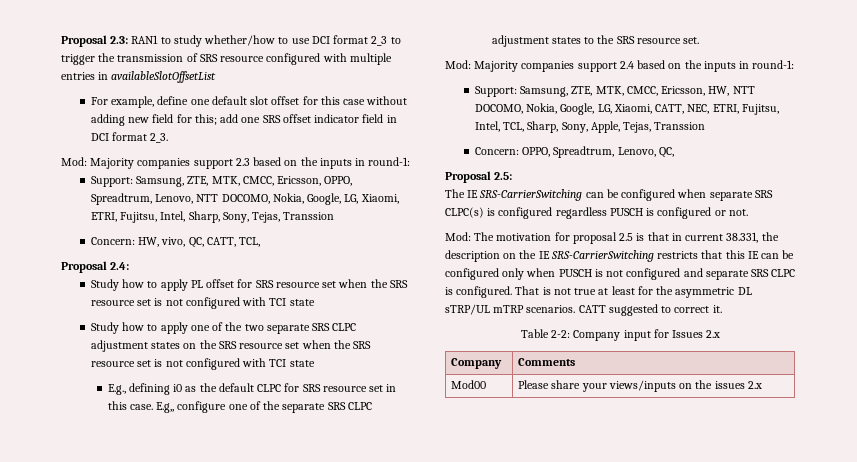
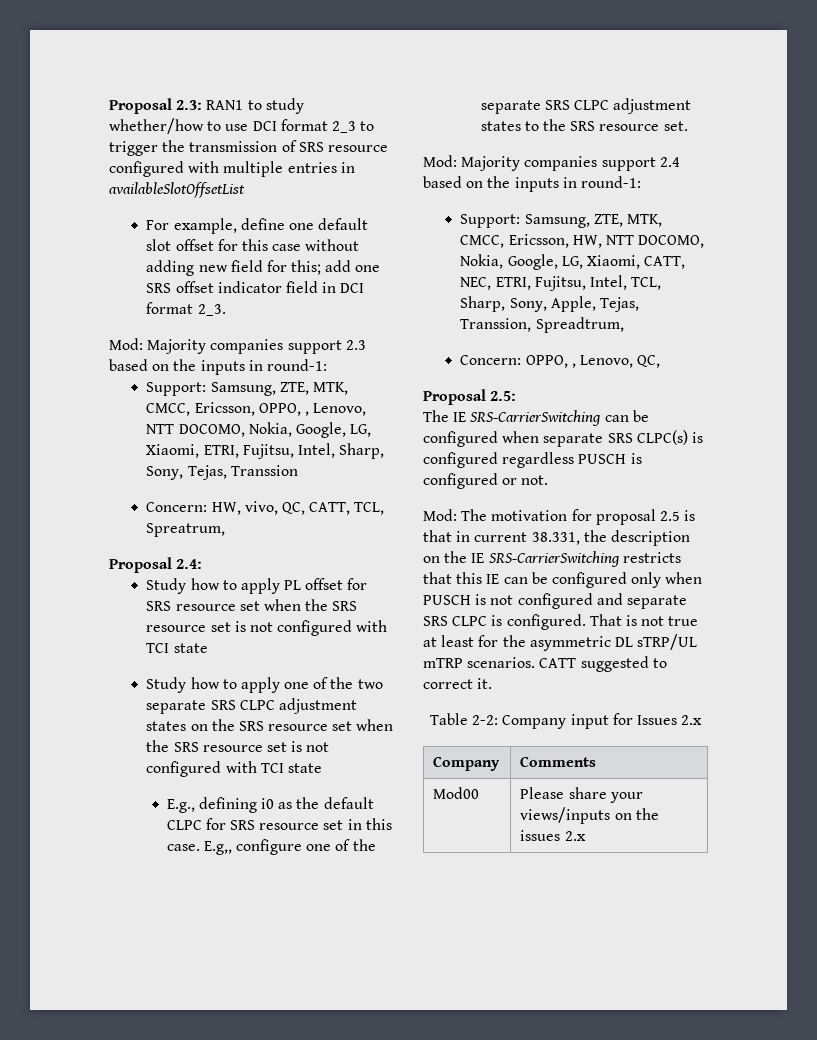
- Support: Samsung, ZTE, MTK, CMCC, Ericsson, OPPO, Spreadtrum, Lenovo, NTT DOCOMO, Nokia, Google, LG, Xiaomi, ETRI, Fujitsu, Intel, Sharp, Sony, Tejas, Transsion
+ Support: Samsung, ZTE, MTK, CMCC, Ericsson, OPPO, , Lenovo, NTT DOCOMO, Nokia, Google, LG, Xiaomi, ETRI, Fujitsu, Intel, Sharp, Sony, Tejas, Transsion
- Concern: HW, vivo, QC, CATT, TCL,
+ Concern: HW, vivo, QC, CATT, TCL, Spreatrum,
- Support: Samsung, ZTE, MTK, CMCC, Ericsson, HW, NTT DOCOMO, Nokia, Google, LG, Xiaomi, CATT, NEC, ETRI, Fujitsu, Intel, TCL, Sharp, Sony, Apple, Tejas, Transsion
+ Support: Samsung, ZTE, MTK, CMCC, Ericsson, HW, NTT DOCOMO, Nokia, Google, LG, Xiaomi, CATT, NEC, ETRI, Fujitsu, Intel, TCL, Sharp, Sony, Apple, Tejas, Transsion, Spreadtrum,
- Concern: OPPO, Spreadtrum, Lenovo, QC,
+ Concern: OPPO, , Lenovo, QC,

